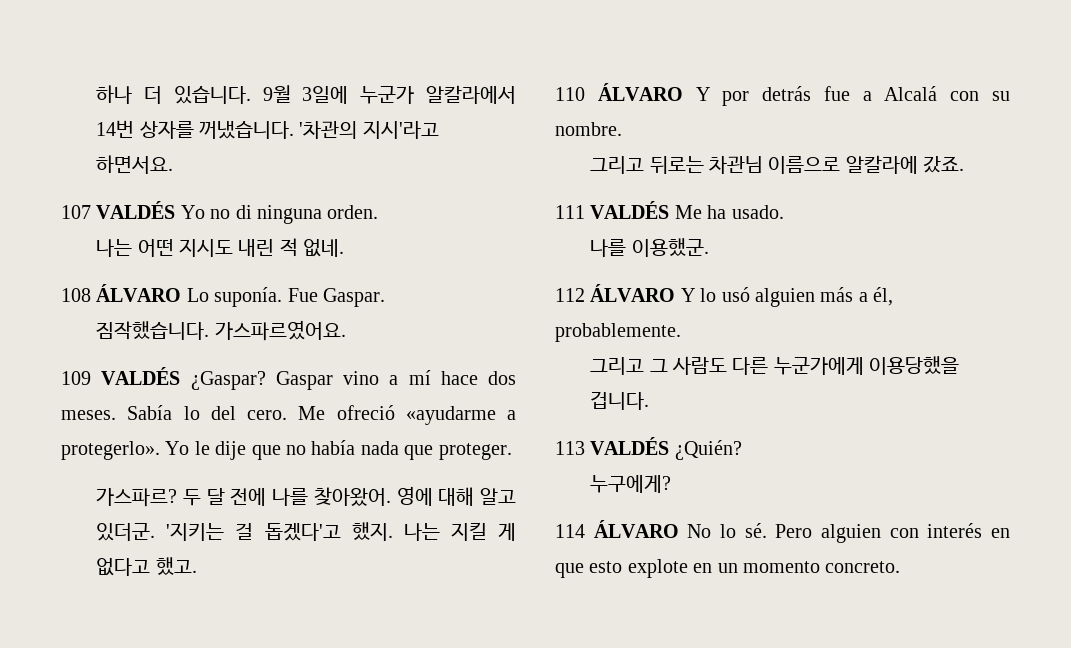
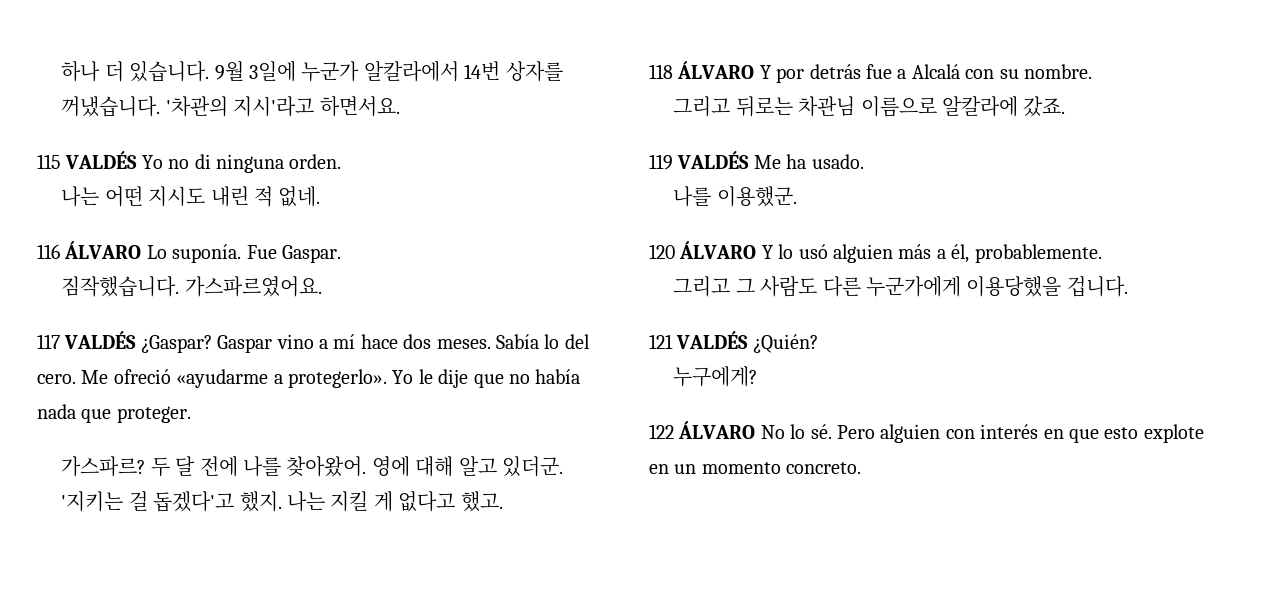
- 107 VALDÉS Yo no di ninguna orden.
+ 115 VALDÉS Yo no di ninguna orden.
- 108 ÁLVARO Lo suponía.
+ 116 ÁLVARO Lo suponía.
- 109 VALDÉS ¿Gaspar?
+ 117 VALDÉS ¿Gaspar?
- 110 ÁLVARO Y por detrás fue a Alcalá con su nombre.
+ 118 ÁLVARO Y por detrás fue a Alcalá con su nombre.
- 111 VALDÉS Me ha usado.
+ 119 VALDÉS Me ha usado.
- 112 ÁLVARO Y lo usó alguien más a él, probablemente.
+ 120 ÁLVARO Y lo usó alguien más a él, probablemente.
- 113 VALDÉS ¿Quién?
+ 121 VALDÉS ¿Quién?
- 114 ÁLVARO No lo sé.
+ 122 ÁLVARO No lo sé.

